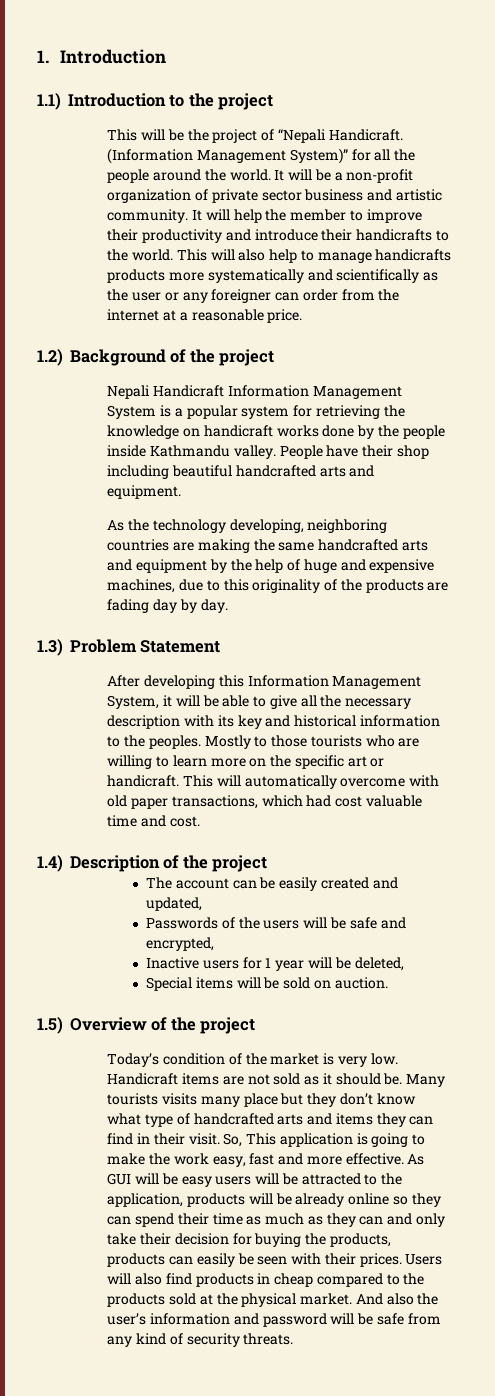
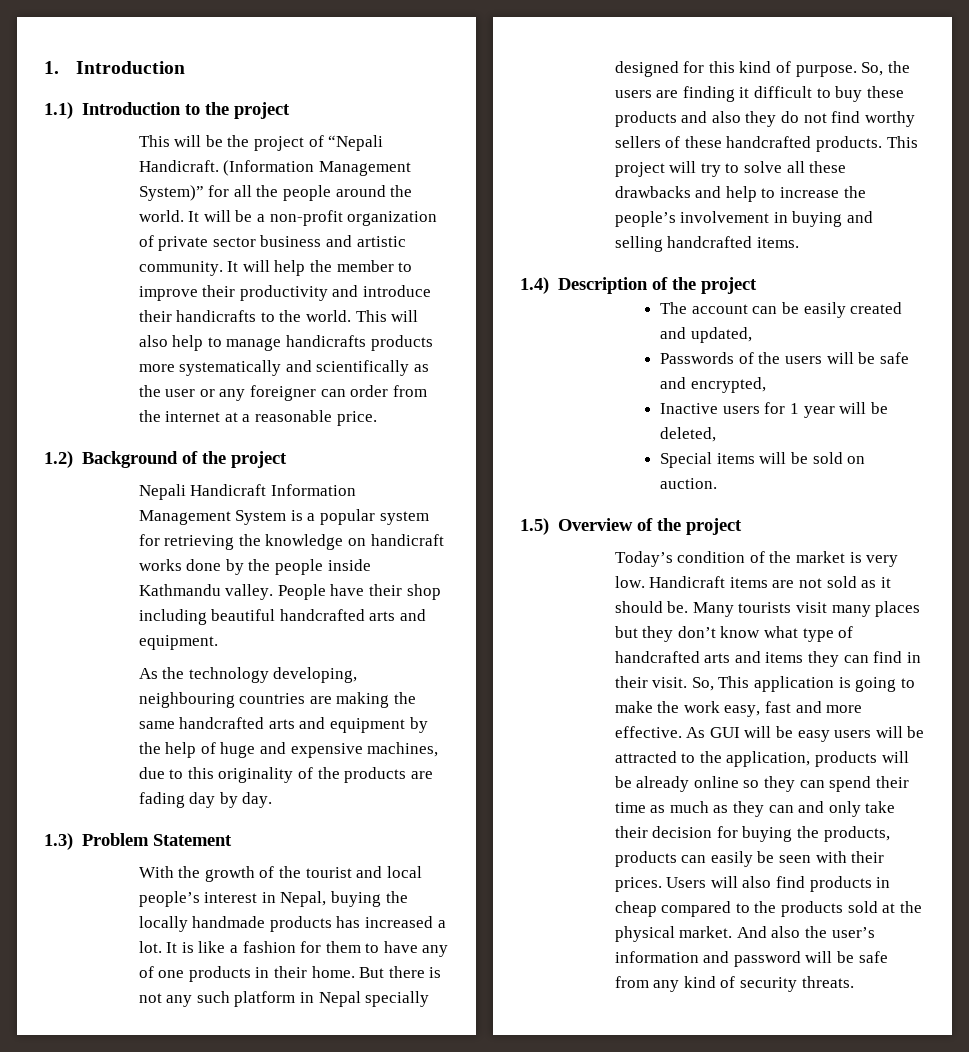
- As the technology developing, neighboring countries are making the same handcrafted arts and equipment by the help of huge and expensive machines, due to this originality of the products are fading day by day.
+ As the technology developing, neighbouring countries are making the same handcrafted arts and equipment by the help of huge and expensive machines, due to this originality of the products are fading day by day.
- After developing this Information Management System, it will be able to give all the necessary description with its key and historical information to the peoples. Mostly to those tourists who are willing to learn more on the specific art or handicraft. This will automatically overcome with old paper transactions, which had cost valuable time and cost.
+ With the growth of the tourist and local people’s interest in Nepal, buying the locally handmade products has increased a lot. It is like a fashion for them to have any of one products in their home. But there is not any such platform in Nepal specially designed for this kind of purpose. So, the users are finding it difficult to buy these products and also they do not find worthy sellers of these handcrafted products. This project will try to solve all these drawbacks and help to increase the people’s involvement in buying and selling handcrafted items.
- Many tourists visits many place but they don’t know what type of handcrafted arts and items they can find in their visit.
+ Many tourists visit many places but they don’t know what type of handcrafted arts and items they can find in their visit.

